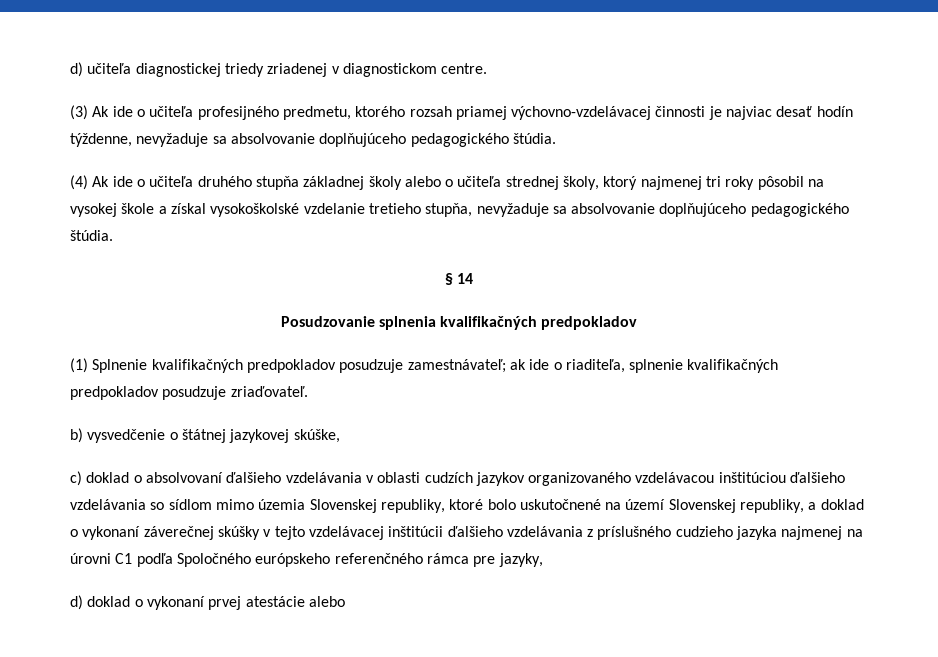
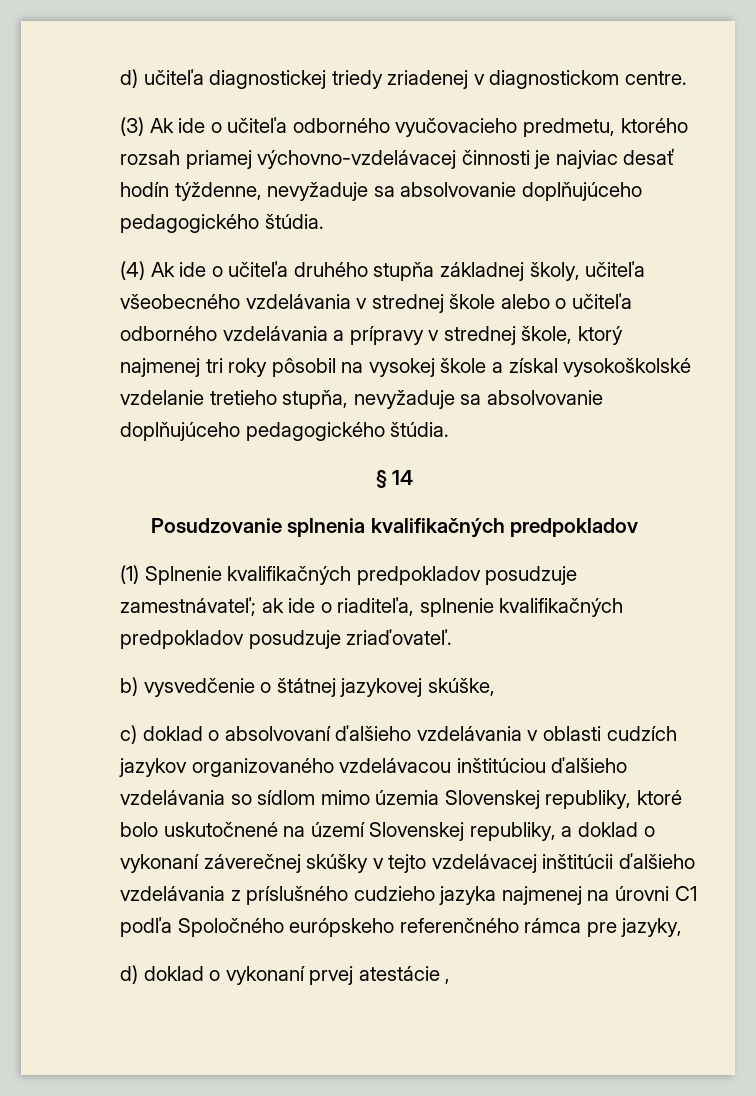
- (3) Ak ide o učiteľa profesijného predmetu, ktorého rozsah priamej výchovno-vzdelávacej činnosti je najviac desať hodín týždenne, nevyžaduje sa absolvovanie doplňujúceho pedagogického štúdia.
+ (3) Ak ide o učiteľa odborného vyučovacieho predmetu, ktorého rozsah priamej výchovno-vzdelávacej činnosti je najviac desať hodín týždenne, nevyžaduje sa absolvovanie doplňujúceho pedagogického štúdia.
- (4) Ak ide o učiteľa druhého stupňa základnej školy alebo o učiteľa strednej školy, ktorý najmenej tri roky pôsobil na vysokej škole a získal vysokoškolské vzdelanie tretieho stupňa, nevyžaduje sa absolvovanie doplňujúceho pedagogického štúdia.
+ (4) Ak ide o učiteľa druhého stupňa základnej školy, učiteľa všeobecného vzdelávania v strednej škole alebo o učiteľa odborného vzdelávania a prípravy v strednej škole, ktorý najmenej tri roky pôsobil na vysokej škole a získal vysokoškolské vzdelanie tretieho stupňa, nevyžaduje sa absolvovanie doplňujúceho pedagogického štúdia.
- d) doklad o vykonaní prvej atestácie alebo
+ d) doklad o vykonaní prvej atestácie ,

